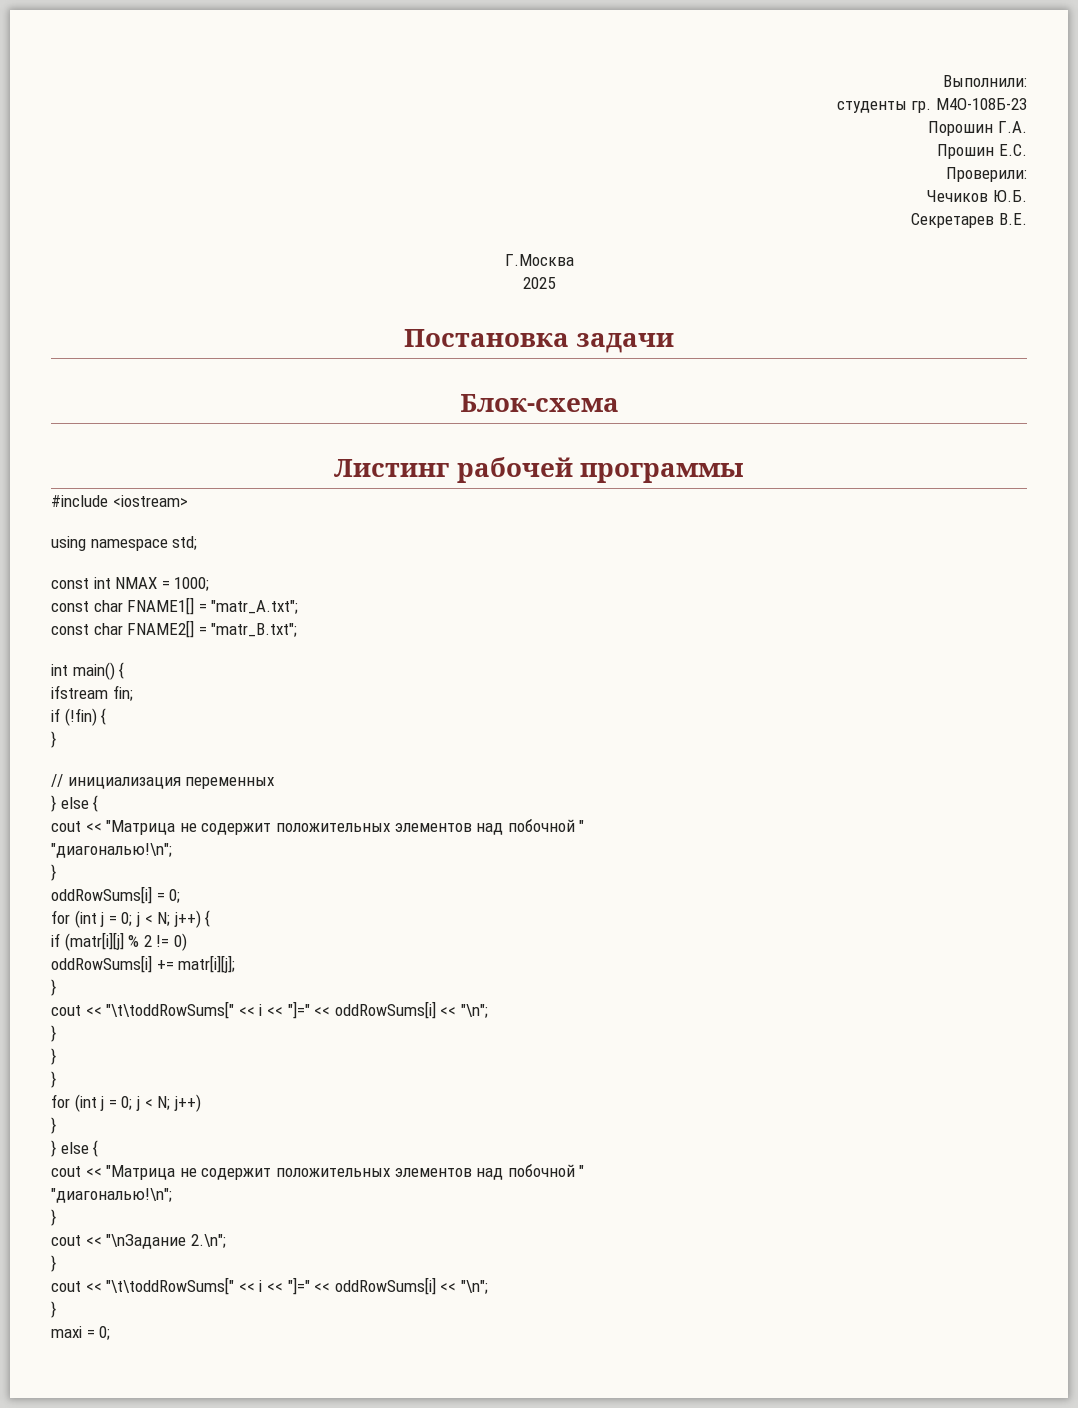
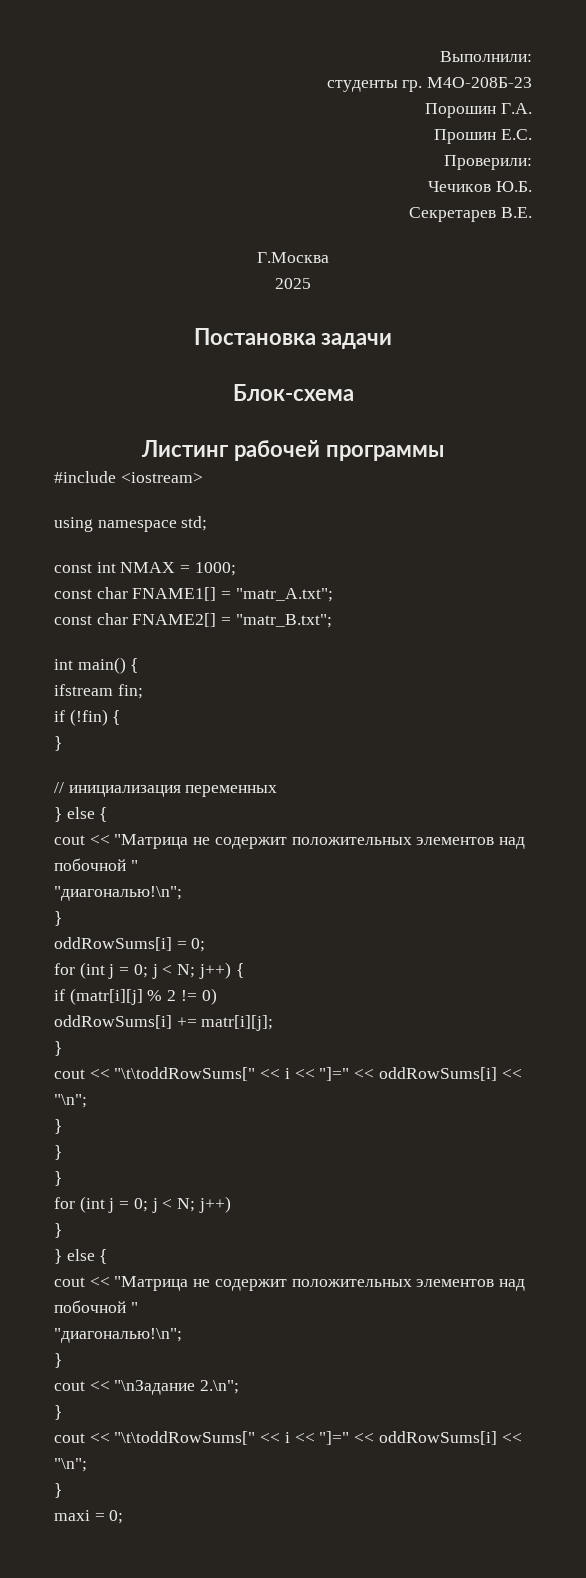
- М4О-108Б-23
+ М4О-208Б-23

